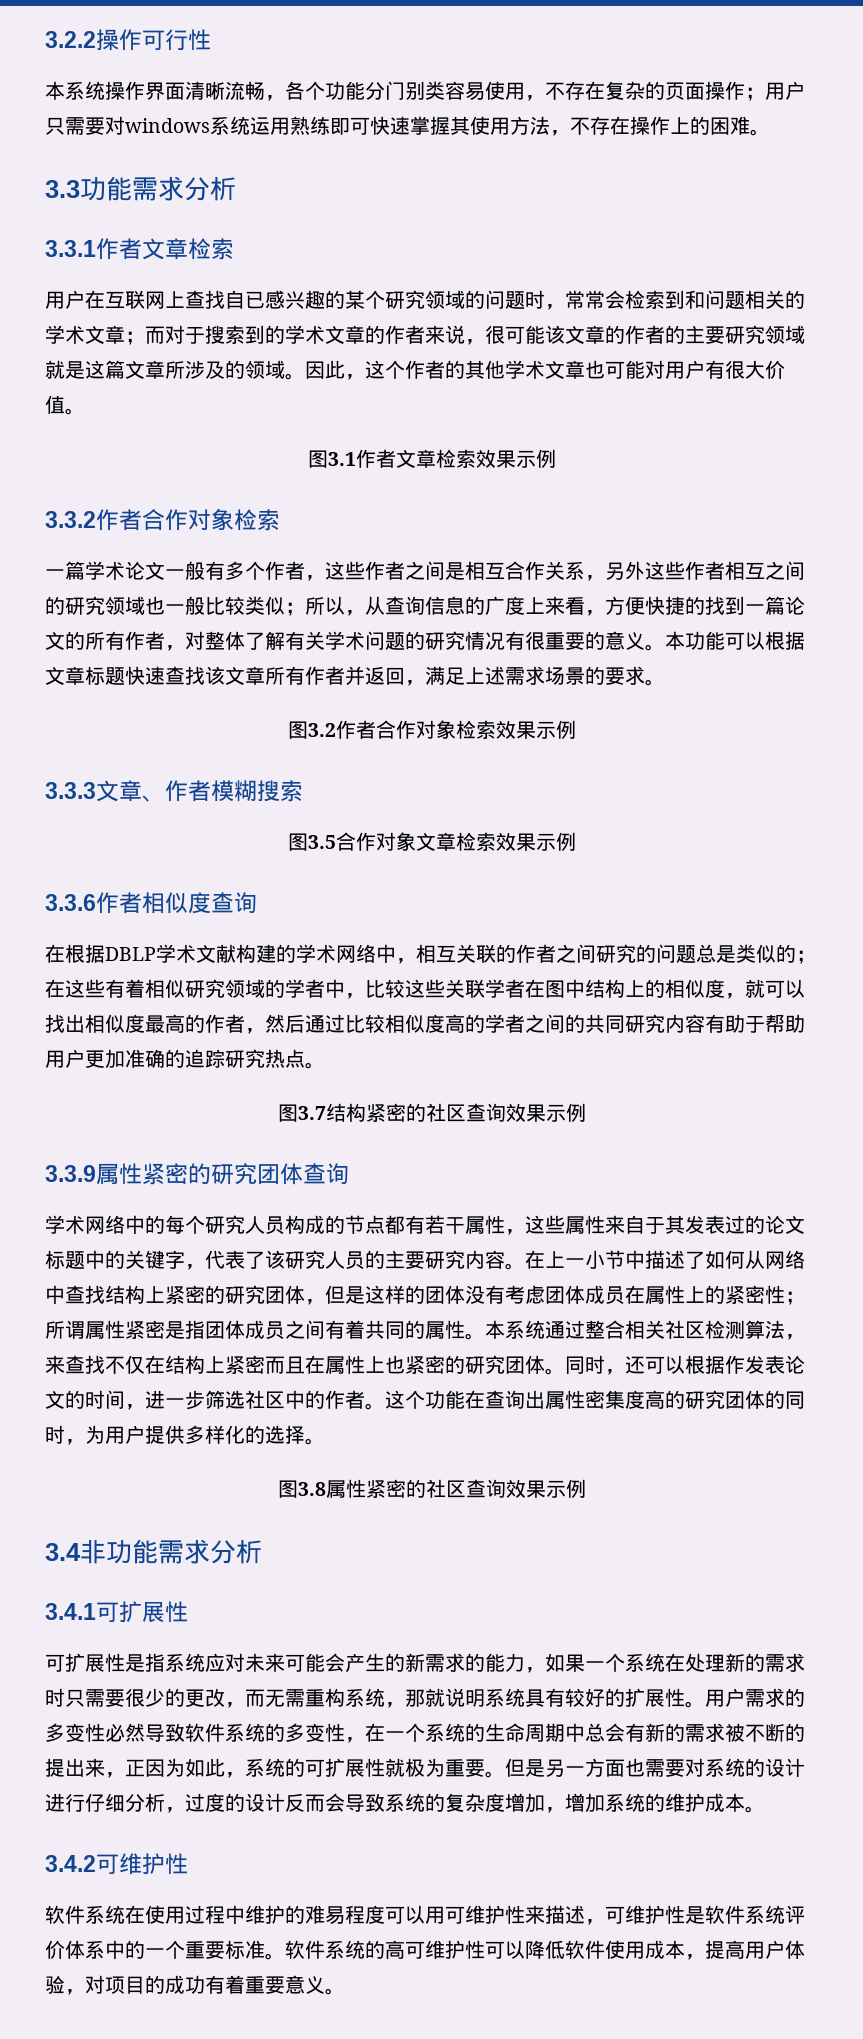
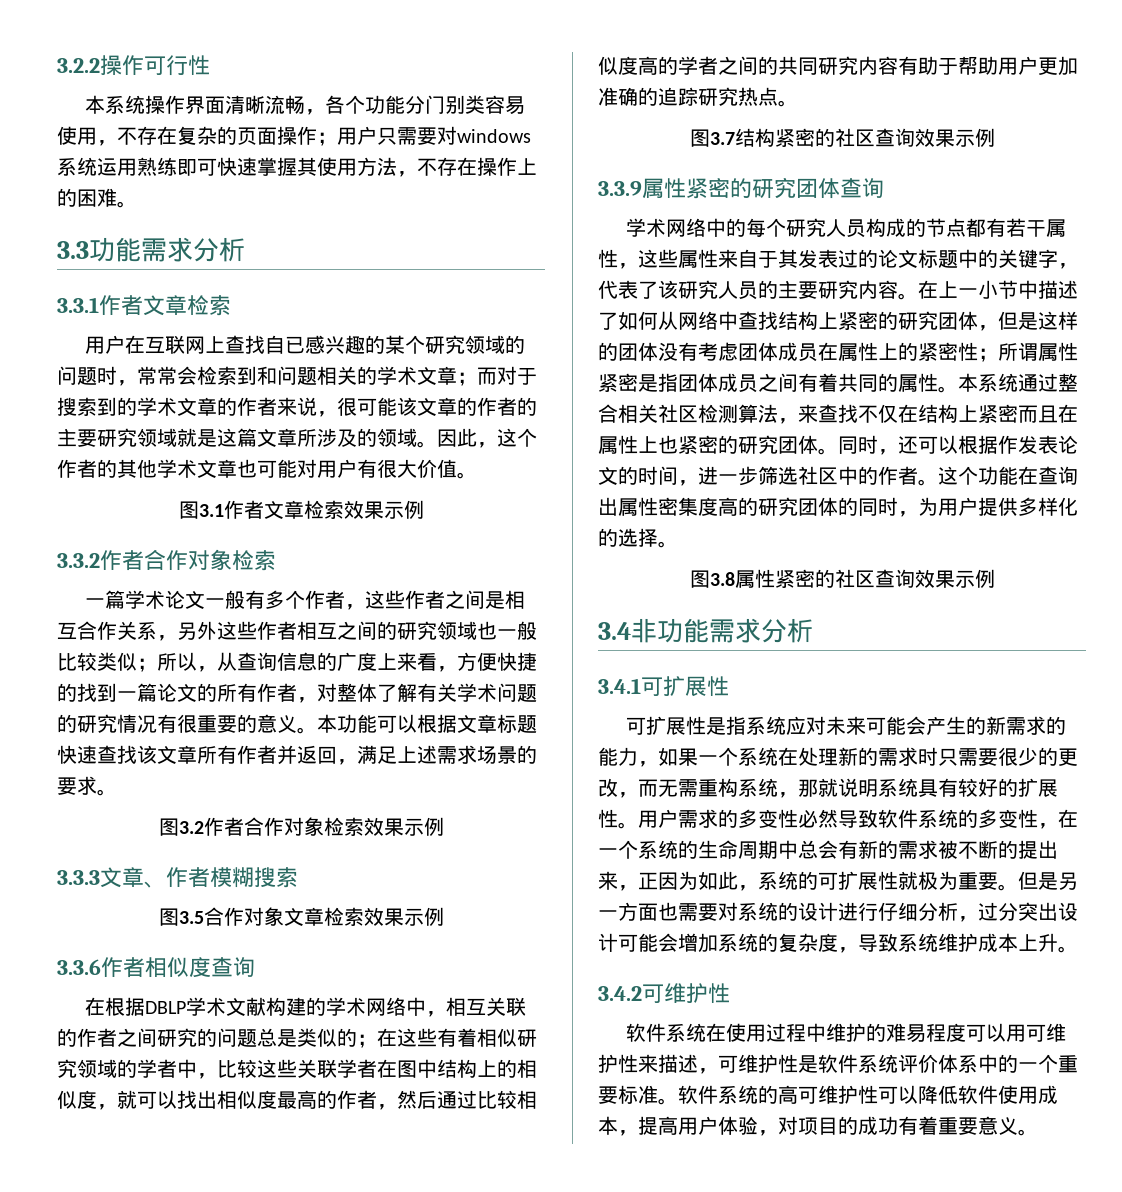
- 但是另一方面也需要对系统的设计进行仔细分析，过度的设计反而会导致系统的复杂度增加，增加系统的维护成本。
+ 但是另一方面也需要对系统的设计进行仔细分析，过分突出设计可能会增加系统的复杂度，导致系统维护成本上升。

